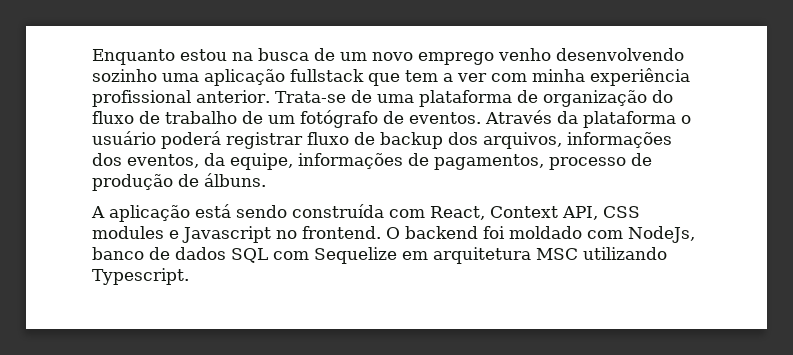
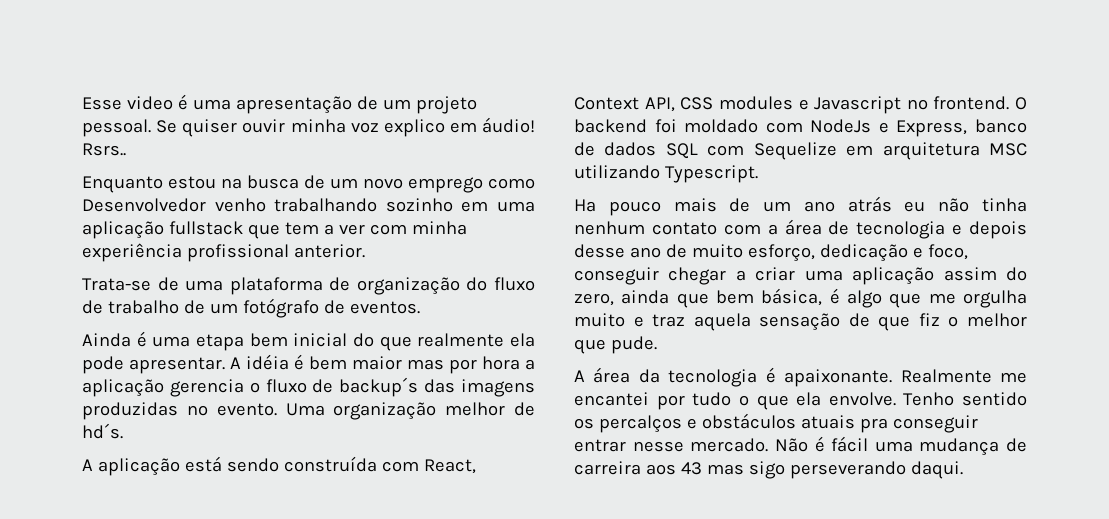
+ Esse video é uma apresentação de um projeto pessoal. Se quiser ouvir minha voz explico em áudio! Rsrs..
- Enquanto estou na busca de um novo emprego venho desenvolvendo sozinho uma aplicação fullstack que tem a ver com minha experiência profissional anterior. Trata-se de uma plataforma de organização do fluxo de trabalho de um fotógrafo de eventos. Através da plataforma o usuário poderá registrar fluxo de backup dos arquivos, informações dos eventos, da equipe, informações de pagamentos, processo de produção de álbuns.
+ Enquanto estou na busca de um novo emprego como Desenvolvedor venho trabalhando sozinho em uma aplicação fullstack que tem a ver com minha experiência profissional anterior.
+ Trata-se de uma plataforma de organização do fluxo de trabalho de um fotógrafo de eventos.
+ Ainda é uma etapa bem inicial do que realmente ela pode apresentar. A idéia é bem maior mas por hora a aplicação gerencia o fluxo de backup´s das imagens produzidas no evento. Uma organização melhor de hd´s.
- O backend foi moldado com NodeJs, banco de dados SQL com Sequelize em arquitetura MSC utilizando Typescript.
+ O backend foi moldado com NodeJs e Express, banco de dados SQL com Sequelize em arquitetura MSC utilizando Typescript.
+ Ha pouco mais de um ano atrás eu não tinha nenhum contato com a área de tecnologia e depois desse ano de muito esforço, dedicação e foco, conseguir chegar a criar uma aplicação assim do zero, ainda que bem básica, é algo que me orgulha muito e traz aquela sensação de que fiz o melhor que pude.
+ A área da tecnologia é apaixonante. Realmente me encantei por tudo o que ela envolve. Tenho sentido os percalços e obstáculos atuais pra conseguir entrar nesse mercado. Não é fácil uma mudança de carreira aos 43 mas sigo perseverando daqui.

